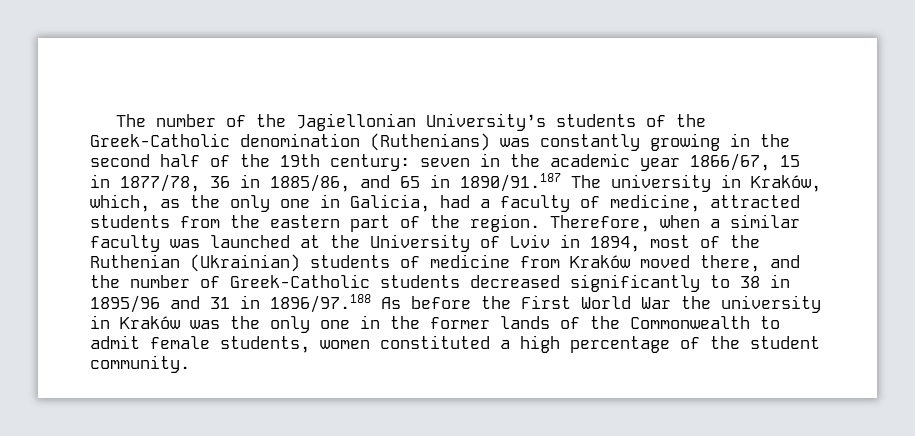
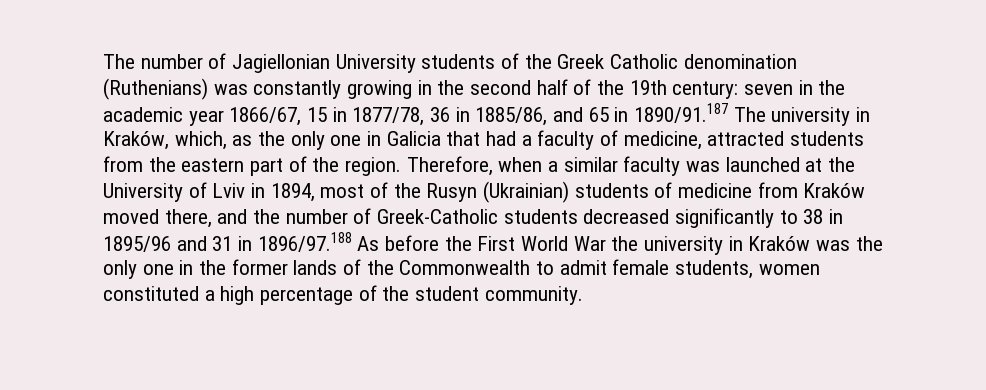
- The number of the Jagiellonian University’s students of the Greek-Catholic denomination (Ruthenians) was constantly growing in the second half of the 19th century: seven in the academic year 1866/67, 15 in 1877/78, 36 in 1885/86, and 65 in 1890/91.187 The university in Kraków, which, as the only one in Galicia, had a faculty of medicine, attracted students from the eastern part of the region.
+ The number of Jagiellonian University students of the Greek Catholic denomination (Ruthenians) was constantly growing in the second half of the 19th century: seven in the academic year 1866/67, 15 in 1877/78, 36 in 1885/86, and 65 in 1890/91.187 The university in Kraków, which, as the only one in Galicia that had a faculty of medicine, attracted students from the eastern part of the region.
- Therefore, when a similar faculty was launched at the University of Lviv in 1894, most of the Ruthenian (Ukrainian) students of medicine from Kraków moved there, and the number of Greek-Catholic students decreased significantly to 38 in 1895/96 and 31 in 1896/97.188 As before the First World War the university in Kraków was the only one in the former lands of the Commonwealth to admit female students, women constituted a high percentage of the student community.
+ Therefore, when a similar faculty was launched at the University of Lviv in 1894, most of the Rusyn (Ukrainian) students of medicine from Kraków moved there, and the number of Greek-Catholic students decreased significantly to 38 in 1895/96 and 31 in 1896/97.188 As before the First World War the university in Kraków was the only one in the former lands of the Commonwealth to admit female students, women constituted a high percentage of the student community.

